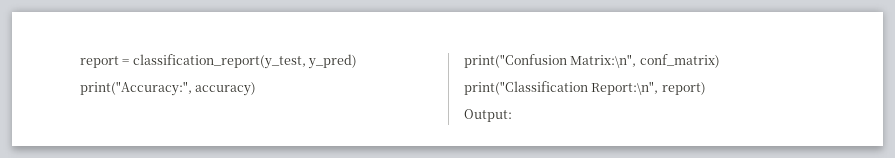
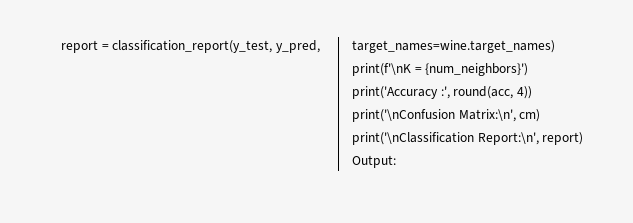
- report = classification_report(y_test, y_pred)
- print("Accuracy:", accuracy)
- print("Confusion Matrix:\n", conf_matrix)
- print("Classification Report:\n", report)
+ report = classification_report(y_test, y_pred, target_names=wine.target_names)
+ print(f'\nK = {num_neighbors}')
+ print('Accuracy :', round(acc, 4))
+ print('\nConfusion Matrix:\n', cm)
+ print('\nClassification Report:\n', report)

